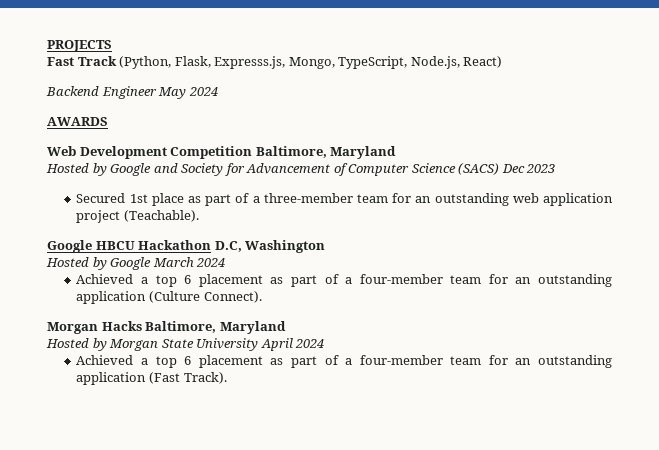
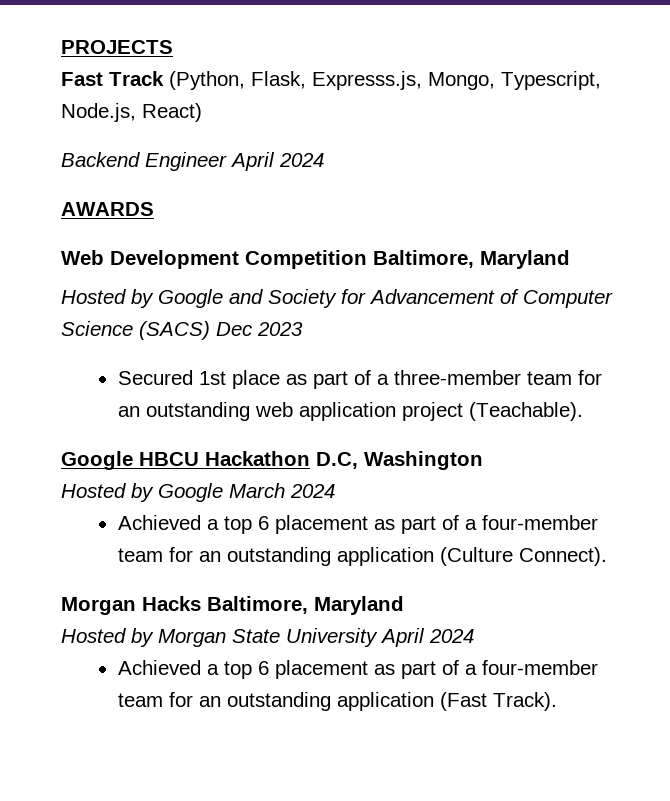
- Fast Track (Python, Flask, Expresss.js, Mongo, TypeScript, Node.js, React)
+ Fast Track (Python, Flask, Expresss.js, Mongo, Typescript, Node.js, React)
- Backend Engineer May 2024
+ Backend Engineer April 2024

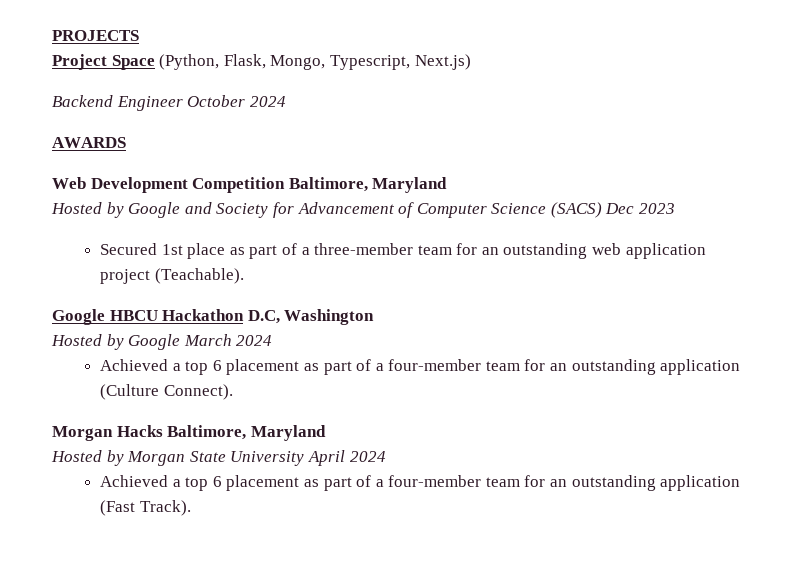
- Fast Track (Python, Flask, Expresss.js, Mongo, Typescript, Node.js, React)
+ Project Space (Python, Flask, Mongo, Typescript, Next.js)
- Backend Engineer April 2024
+ Backend Engineer October 2024

